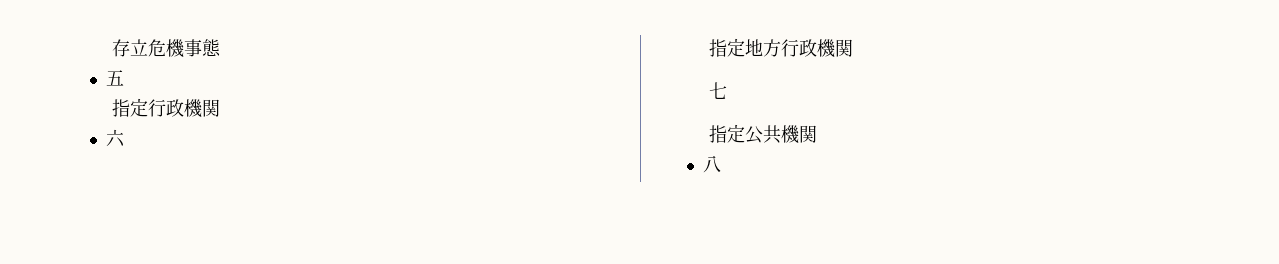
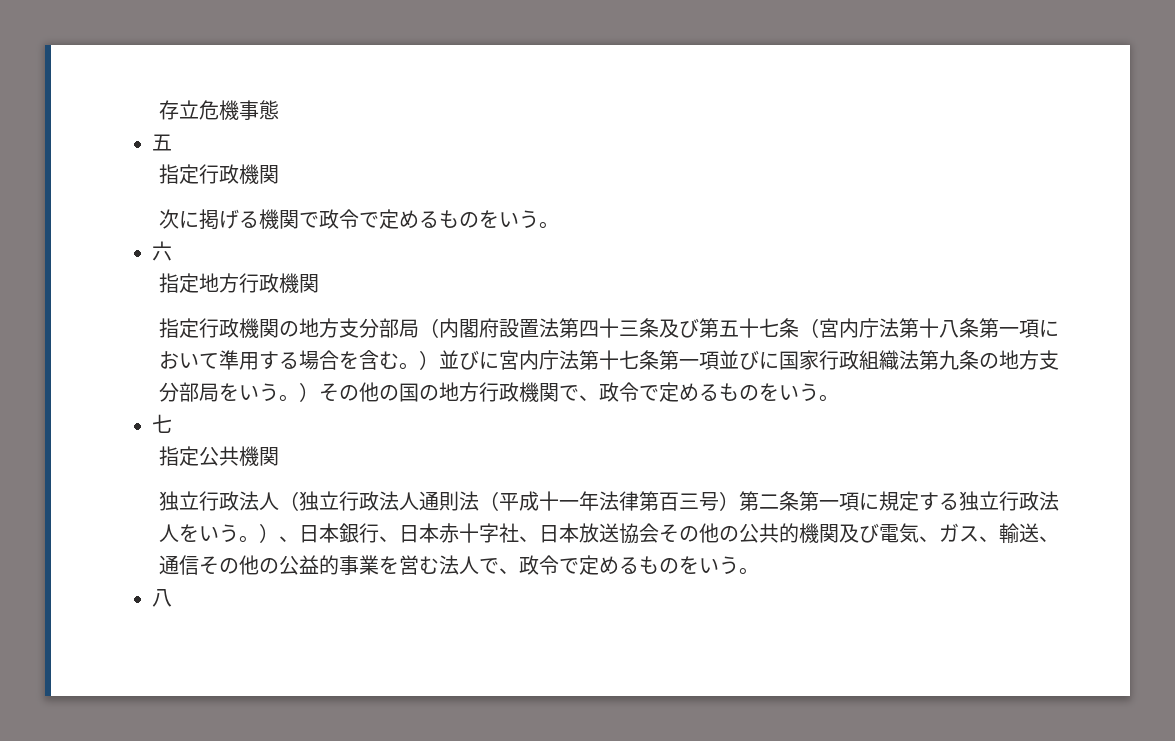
+ 次に掲げる機関で政令で定めるものをいう。
+ 指定行政機関の地方支分部局（内閣府設置法第四十三条及び第五十七条（宮内庁法第十八条第一項において準用する場合を含む。）並びに宮内庁法第十七条第一項並びに国家行政組織法第九条の地方支分部局をいう。）その他の国の地方行政機関で、政令で定めるものをいう。
  七
  指定公共機関
+ 独立行政法人（独立行政法人通則法（平成十一年法律第百三号）第二条第一項に規定する独立行政法人をいう。）、日本銀行、日本赤十字社、日本放送協会その他の公共的機関及び電気、ガス、輸送、通信その他の公益的事業を営む法人で、政令で定めるものをいう。

